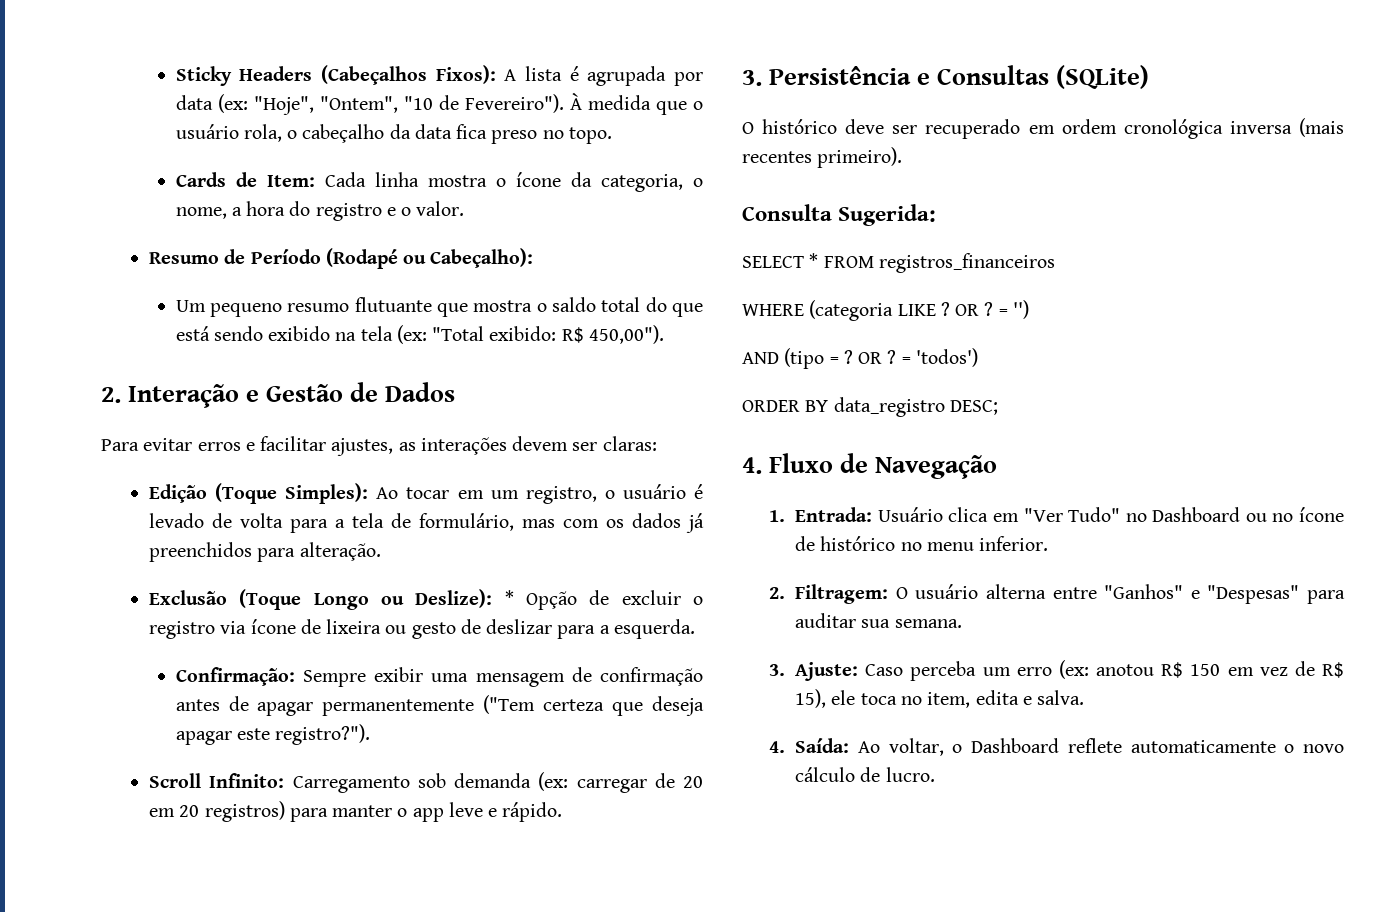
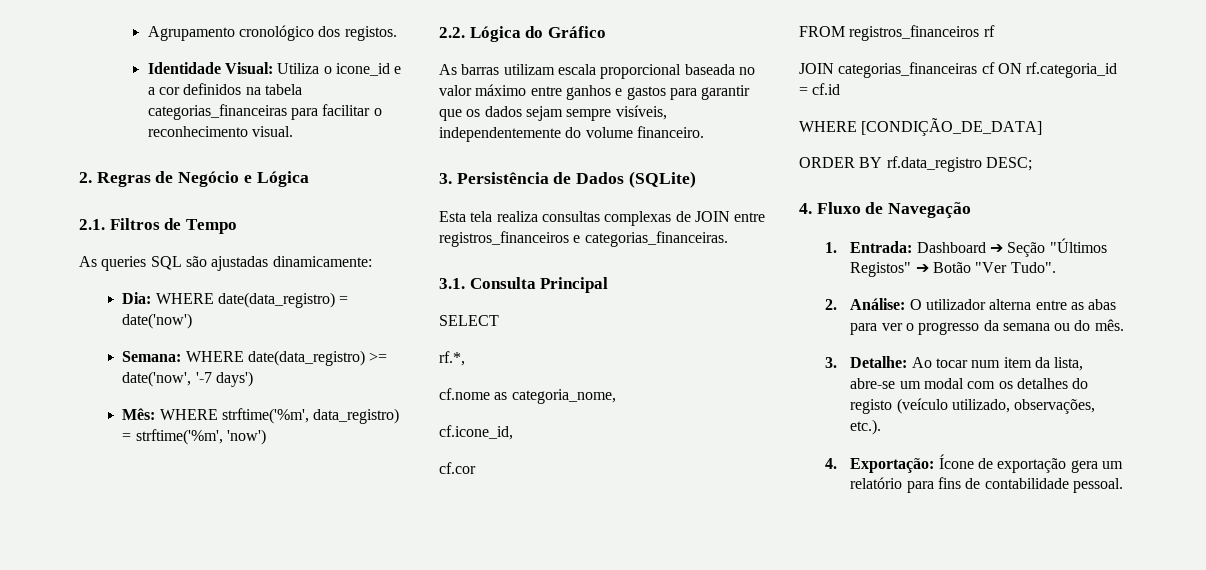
- Sticky Headers (Cabeçalhos Fixos): A lista é agrupada por data (ex: "Hoje", "Ontem", "10 de Fevereiro"). À medida que o usuário rola, o cabeçalho da data fica preso no topo.
- Cards de Item: Cada linha mostra o ícone da categoria, o nome, a hora do registro e o valor.
- Resumo de Período (Rodapé ou Cabeçalho):
- Um pequeno resumo flutuante que mostra o saldo total do que está sendo exibido na tela (ex: "Total exibido: R$ 450,00").
- 2. Interação e Gestão de Dados
- Para evitar erros e facilitar ajustes, as interações devem ser claras:
- Edição (Toque Simples): Ao tocar em um registro, o usuário é levado de volta para a tela de formulário, mas com os dados já preenchidos para alteração.
- Exclusão (Toque Longo ou Deslize): * Opção de excluir o registro via ícone de lixeira ou gesto de deslizar para a esquerda.
- Confirmação: Sempre exibir uma mensagem de confirmação antes de apagar permanentemente ("Tem certeza que deseja apagar este registro?").
- Scroll Infinito: Carregamento sob demanda (ex: carregar de 20 em 20 registros) para manter o app leve e rápido.
+ Agrupamento cronológico dos registos.
+ Identidade Visual: Utiliza o icone_id e a cor definidos na tabela categorias_financeiras para facilitar o reconhecimento visual.
+ 2. Regras de Negócio e Lógica
+ 2.1. Filtros de Tempo
+ As queries SQL são ajustadas dinamicamente:
+ Dia: WHERE date(data_registro) = date('now')
+ Semana: WHERE date(data_registro) >= date('now', '-7 days')
+ Mês: WHERE strftime('%m', data_registro) = strftime('%m', 'now')
+ 2.2. Lógica do Gráfico
+ As barras utilizam escala proporcional baseada no valor máximo entre ganhos e gastos para garantir que os dados sejam sempre visíveis, independentemente do volume financeiro.
- 3. Persistência e Consultas (SQLite)
+ 3. Persistência de Dados (SQLite)
- O histórico deve ser recuperado em ordem cronológica inversa (mais recentes primeiro).
- Consulta Sugerida:
- SELECT * FROM registros_financeiros
- WHERE (categoria LIKE ? OR ? = '')
- AND (tipo = ? OR ? = 'todos')
+ Esta tela realiza consultas complexas de JOIN entre registros_financeiros e categorias_financeiras.
+ 3.1. Consulta Principal
+ SELECT
+ rf.*,
+ cf.nome as categoria_nome,
+ cf.icone_id,
+ cf.cor
+ FROM registros_financeiros rf
+ JOIN categorias_financeiras cf ON rf.categoria_id = cf.id
+ WHERE [CONDIÇÃO_DE_DATA]
- ORDER BY data_registro DESC;
+ ORDER BY rf.data_registro DESC;
- 1. Entrada: Usuário clica em "Ver Tudo" no Dashboard ou no ícone de histórico no menu inferior.
- 2. Filtragem: O usuário alterna entre "Ganhos" e "Despesas" para auditar sua semana.
- 3. Ajuste: Caso perceba um erro (ex: anotou R$ 150 em vez de R$ 15), ele toca no item, edita e salva.
- 4. Saída: Ao voltar, o Dashboard reflete automaticamente o novo cálculo de lucro.
+ 1. Entrada: Dashboard ➔ Seção "Últimos Registos" ➔ Botão "Ver Tudo".
+ 2. Análise: O utilizador alterna entre as abas para ver o progresso da semana ou do mês.
+ 3. Detalhe: Ao tocar num item da lista, abre-se um modal com os detalhes do registo (veículo utilizado, observações, etc.).
+ 4. Exportação: Ícone de exportação gera um relatório para fins de contabilidade pessoal.

